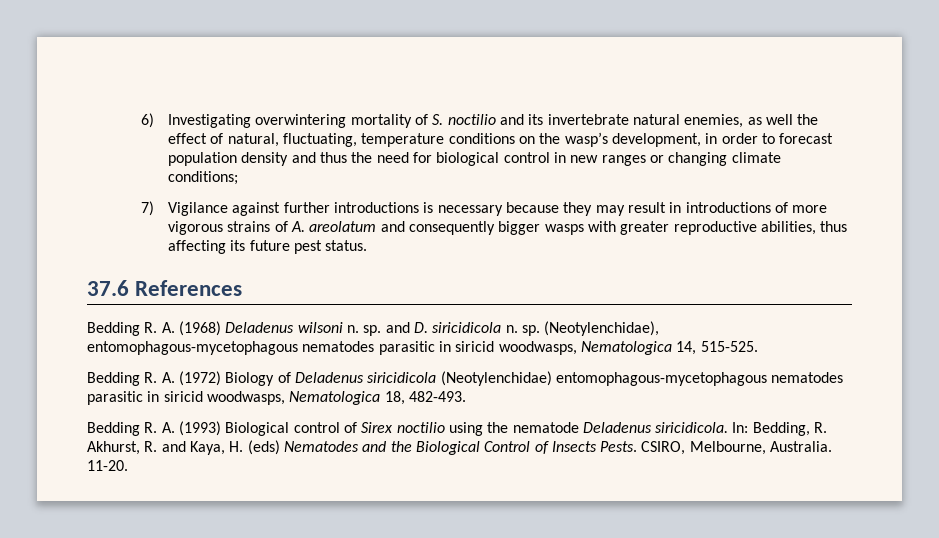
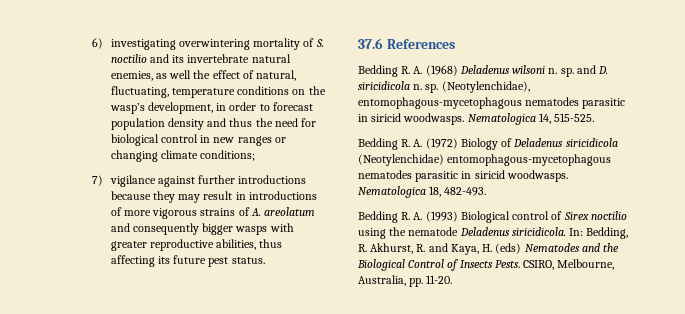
- 6) Investigating overwintering mortality of S. noctilio and its invertebrate natural enemies, as well the effect of natural, fluctuating, temperature conditions on the wasp’s development, in order to forecast population density and thus the need for biological control in new ranges or changing climate conditions;
+ 6) investigating overwintering mortality of S. noctilio and its invertebrate natural enemies, as well the effect of natural, fluctuating, temperature conditions on the wasp’s development, in order to forecast population density and thus the need for biological control in new ranges or changing climate conditions;
- 7) Vigilance against further introductions is necessary because they may result in introductions of more vigorous strains of A. areolatum and consequently bigger wasps with greater reproductive abilities, thus affecting its future pest status.
+ 7) vigilance against further introductions because they may result in introductions of more vigorous strains of A. areolatum and consequently bigger wasps with greater reproductive abilities, thus affecting its future pest status.
- (Neotylenchidae), entomophagous-mycetophagous nematodes parasitic in siricid woodwasps, Nematologica 14, 515-525.
+ (Neotylenchidae), entomophagous-mycetophagous nematodes parasitic in siricid woodwasps. Nematologica 14, 515-525.
- Bedding R. A. (1972) Biology of Deladenus siricidicola (Neotylenchidae) entomophagous-mycetophagous nematodes parasitic in siricid woodwasps, Nematologica 18, 482-493.
+ Bedding R. A. (1972) Biology of Deladenus siricidicola (Neotylenchidae) entomophagous-mycetophagous nematodes parasitic in siricid woodwasps. Nematologica 18, 482-493.
- CSIRO, Melbourne, Australia. 11-20.
+ CSIRO, Melbourne, Australia, pp. 11-20.

